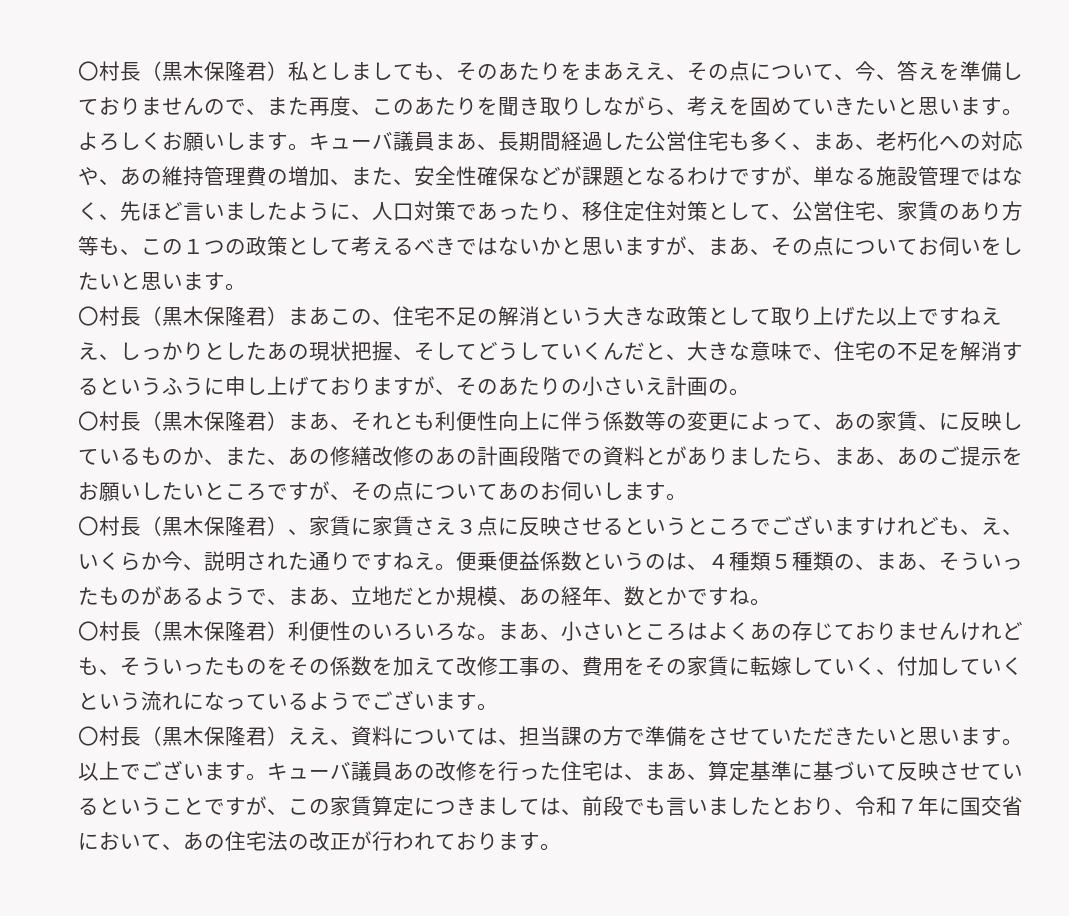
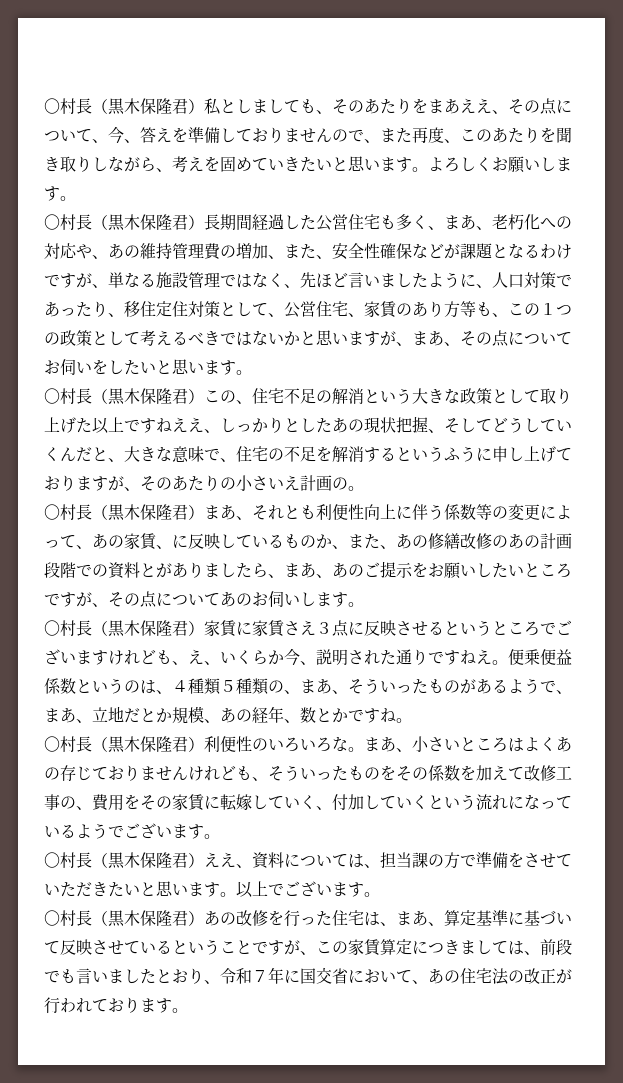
- よろしくお願いします。キューバ議員まあ、長期間経過した公営住宅も多く、まあ、老朽化への対応や、あの維持管理費の増加、また、安全性確保などが課題となるわけですが、単なる施設管理ではなく、先ほど言いましたように、人口対策であったり、移住定住対策として、公営住宅、家賃のあり方等も、この１つの政策として考えるべきではないかと思いますが、まあ、その点についてお伺いをしたいと思います。
+ よろしくお願いします。
+ 〇村長（黒木保隆君）長期間経過した公営住宅も多く、まあ、老朽化への対応や、あの維持管理費の増加、また、安全性確保などが課題となるわけですが、単なる施設管理ではなく、先ほど言いましたように、人口対策であったり、移住定住対策として、公営住宅、家賃のあり方等も、この１つの政策として考えるべきではないかと思いますが、まあ、その点についてお伺いをしたいと思います。
- 〇村長（黒木保隆君）まあこの、住宅不足の解消という大きな政策として取り上げた以上ですねええ、しっかりとしたあの現状把握、そしてどうしていくんだと、大きな意味で、住宅の不足を解消するというふうに申し上げておりますが、そのあたりの小さいえ計画の。
+ 〇村長（黒木保隆君）この、住宅不足の解消という大きな政策として取り上げた以上ですねええ、しっかりとしたあの現状把握、そしてどうしていくんだと、大きな意味で、住宅の不足を解消するというふうに申し上げておりますが、そのあたりの小さいえ計画の。
- 〇村長（黒木保隆君）、家賃に家賃さえ３点に反映させるというところでございますけれども、え、いくらか今、説明された通りですねえ。
+ 〇村長（黒木保隆君）家賃に家賃さえ３点に反映させるというところでございますけれども、え、いくらか今、説明された通りですねえ。
- 以上でございます。キューバ議員あの改修を行った住宅は、まあ、算定基準に基づいて反映させているということですが、この家賃算定につきましては、前段でも言いましたとおり、令和７年に国交省において、あの住宅法の改正が行われております。
+ 以上でございます。
+ 〇村長（黒木保隆君）あの改修を行った住宅は、まあ、算定基準に基づいて反映させているということですが、この家賃算定につきましては、前段でも言いましたとおり、令和７年に国交省において、あの住宅法の改正が行われております。

